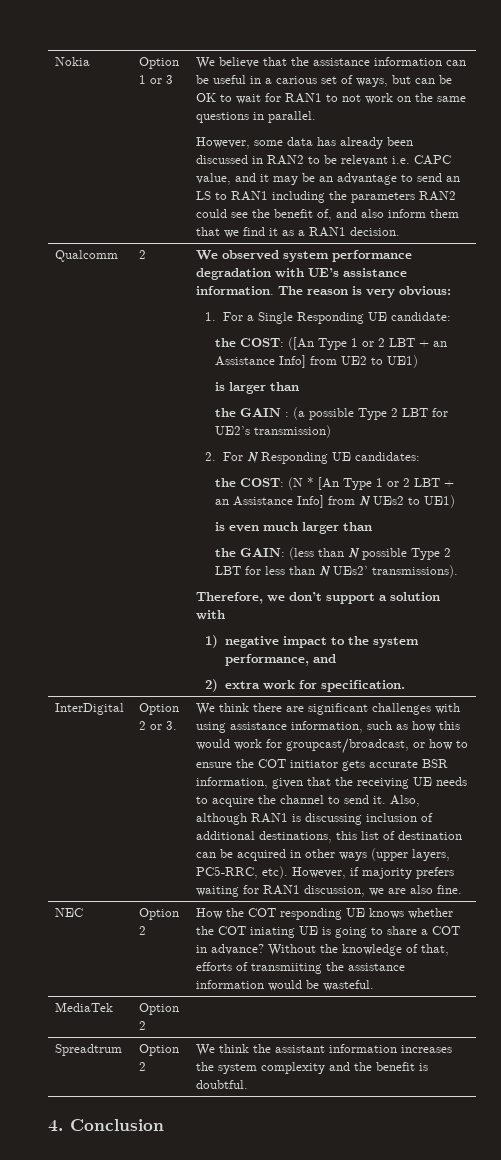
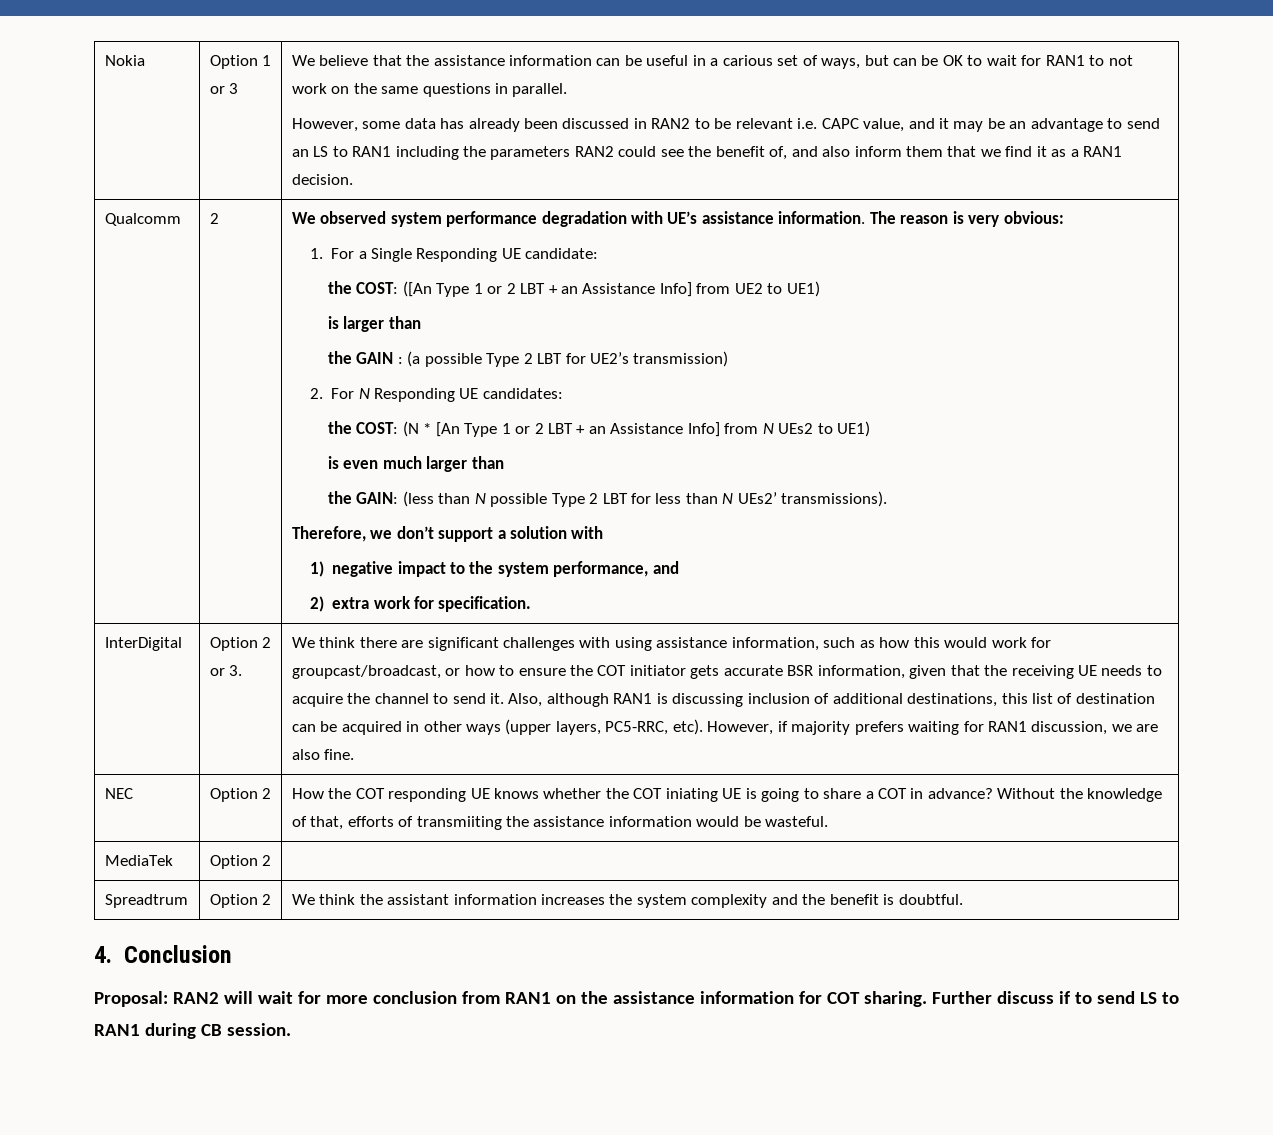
+ Proposal: RAN2 will wait for more conclusion from RAN1 on the assistance information for COT sharing. Further discuss if to send LS to RAN1 during CB session.

